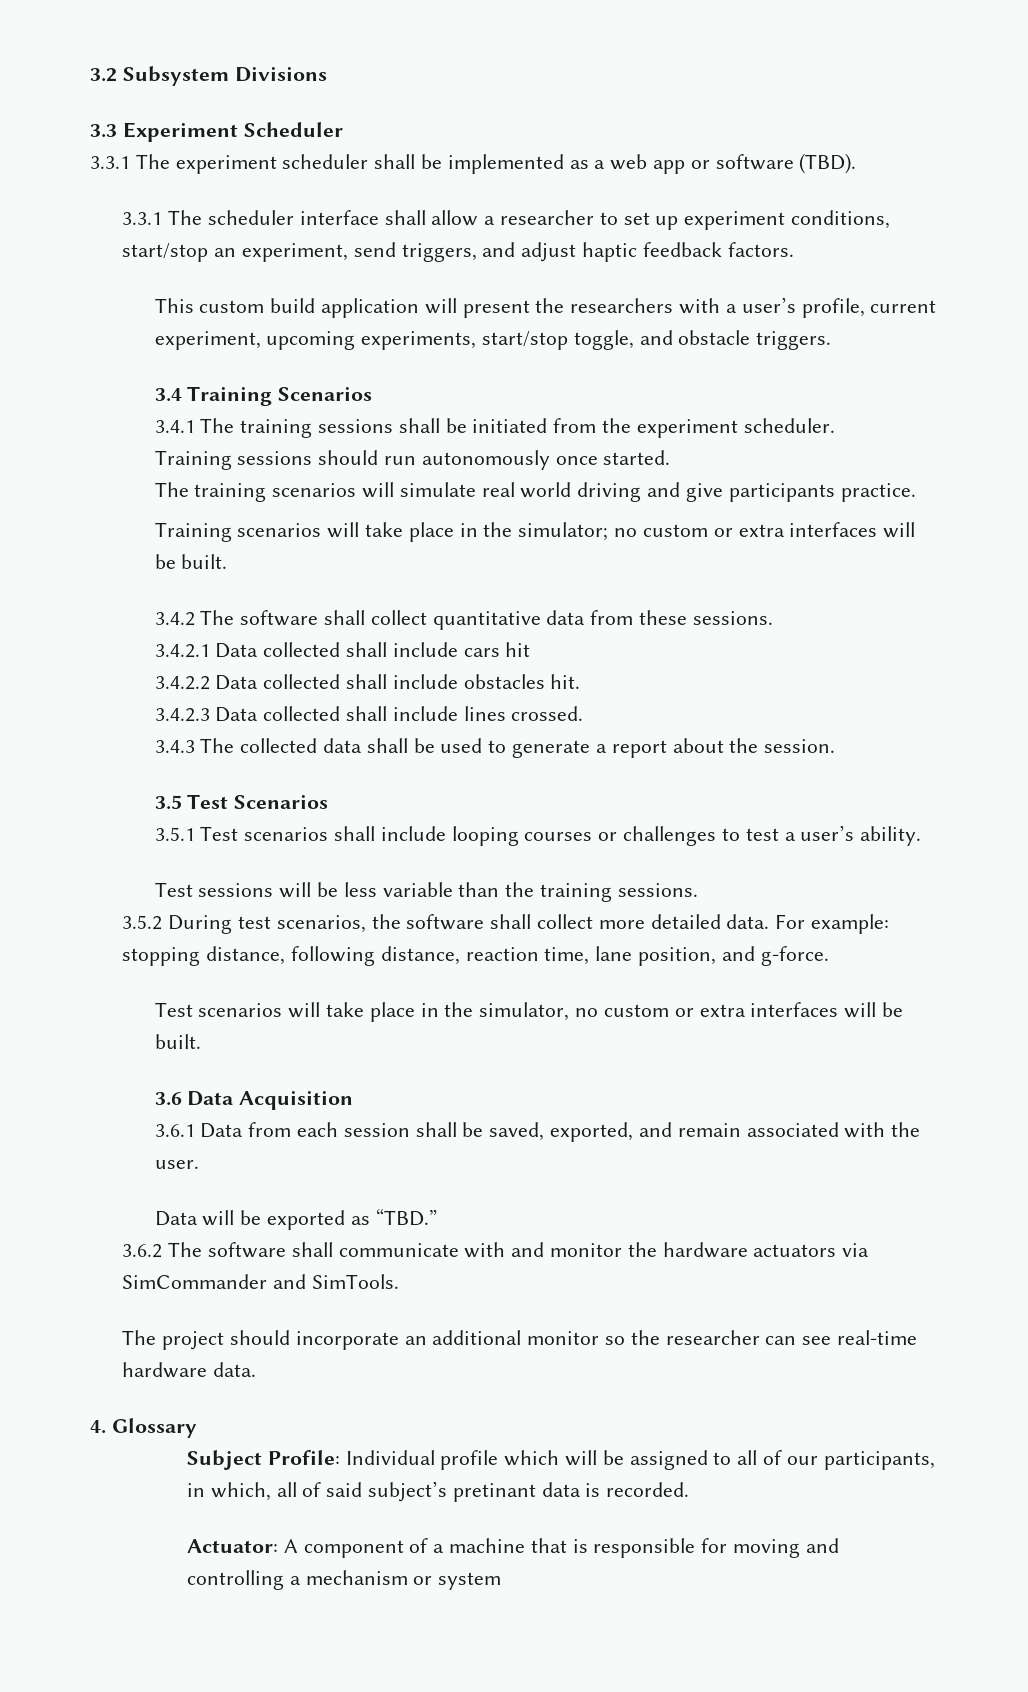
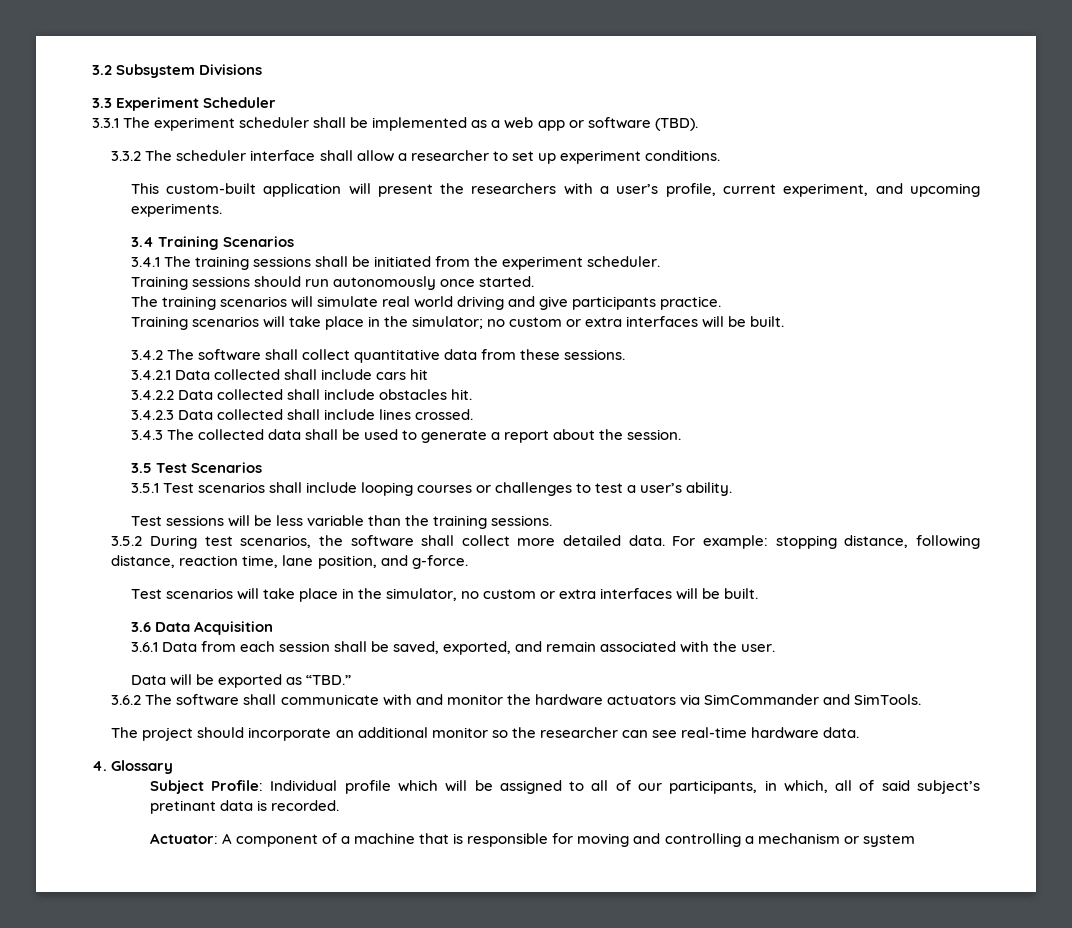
- 3.3.1 The scheduler interface shall allow a researcher to set up experiment conditions, start/stop an experiment, send triggers, and adjust haptic feedback factors.
+ 3.3.2 The scheduler interface shall allow a researcher to set up experiment conditions.
- This custom build application will present the researchers with a user’s profile, current experiment, upcoming experiments, start/stop toggle, and obstacle triggers.
+ This custom-built application will present the researchers with a user’s profile, current experiment, and upcoming experiments.

